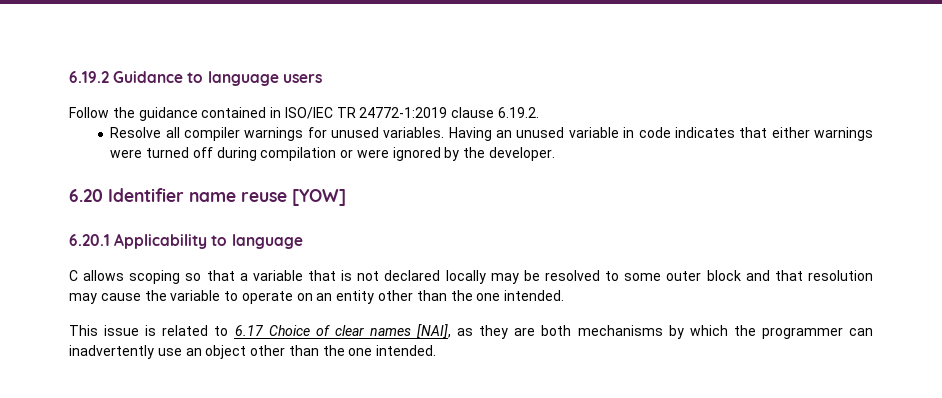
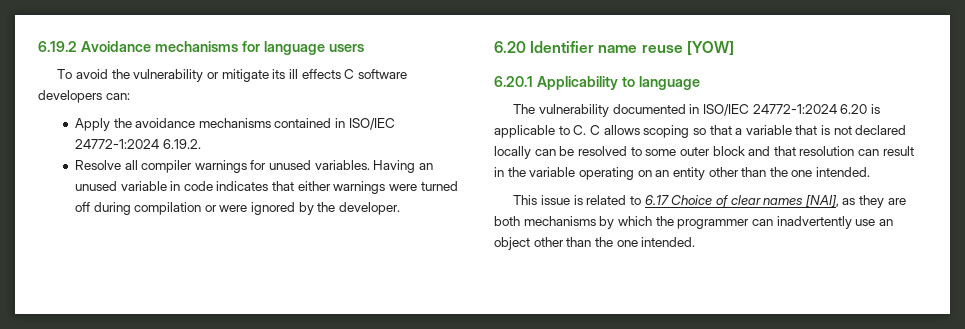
- 6.19.2 Guidance to language users
+ 6.19.2 Avoidance mechanisms for language users
- Follow the guidance contained in ISO/IEC TR 24772-1:2019 clause 6.19.2.
+ To avoid the vulnerability or mitigate its ill effects C software developers can:
+ Apply the avoidance mechanisms contained in ISO/IEC 24772-1:2024 6.19.2.
- C allows scoping so that a variable that is not declared locally may be resolved to some outer block and that resolution may cause the variable to operate on an entity other than the one intended.
+ The vulnerability documented in ISO/IEC 24772-1:2024 6.20 is applicable to C. C allows scoping so that a variable that is not declared locally can be resolved to some outer block and that resolution can result in the variable operating on an entity other than the one intended.

